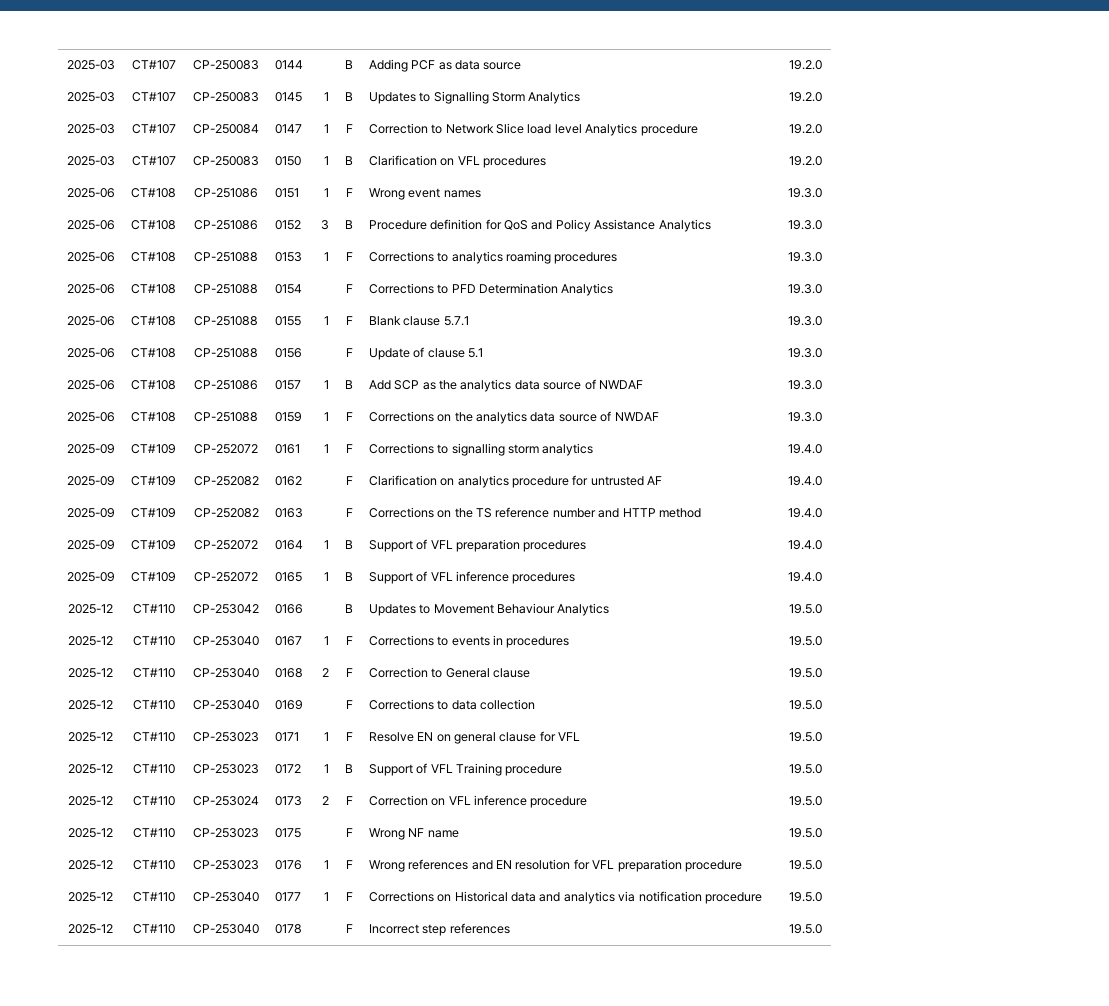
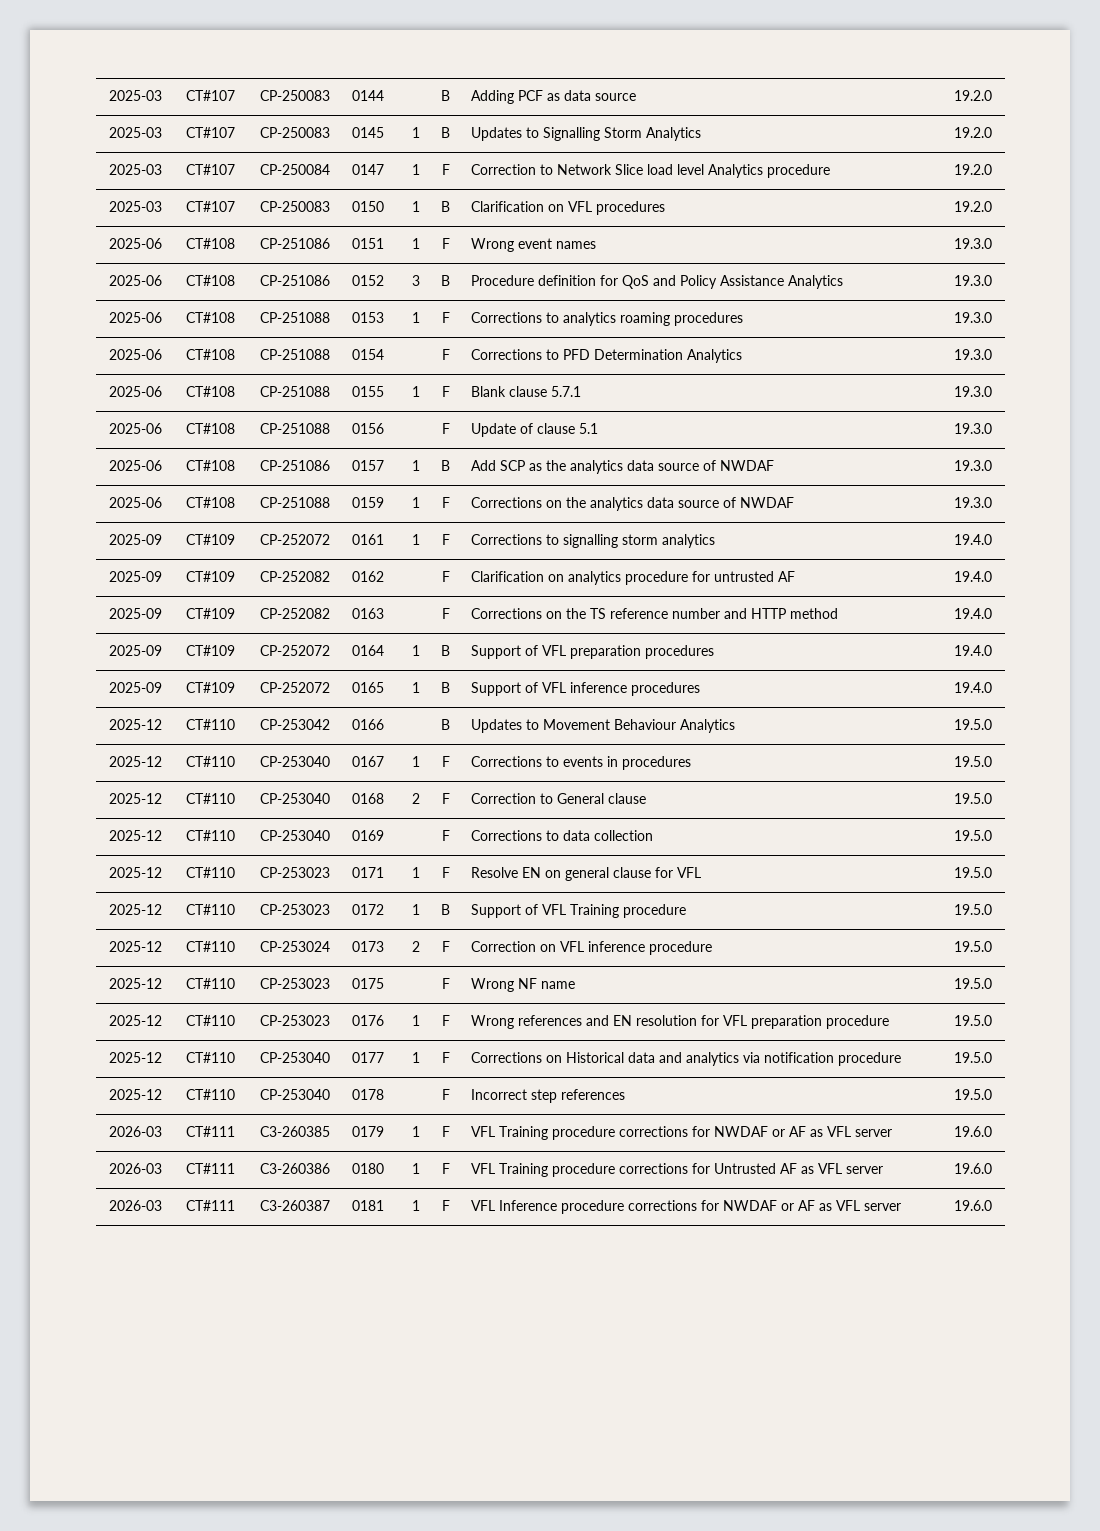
+ 2026-03 | CT#111 | C3-260385 | 0179 | 1 | F | VFL Training procedure corrections for NWDAF or AF as VFL server | 19.6.0
+ 2026-03 | CT#111 | C3-260386 | 0180 | 1 | F | VFL Training procedure corrections for Untrusted AF as VFL server | 19.6.0
+ 2026-03 | CT#111 | C3-260387 | 0181 | 1 | F | VFL Inference procedure corrections for NWDAF or AF as VFL server | 19.6.0

